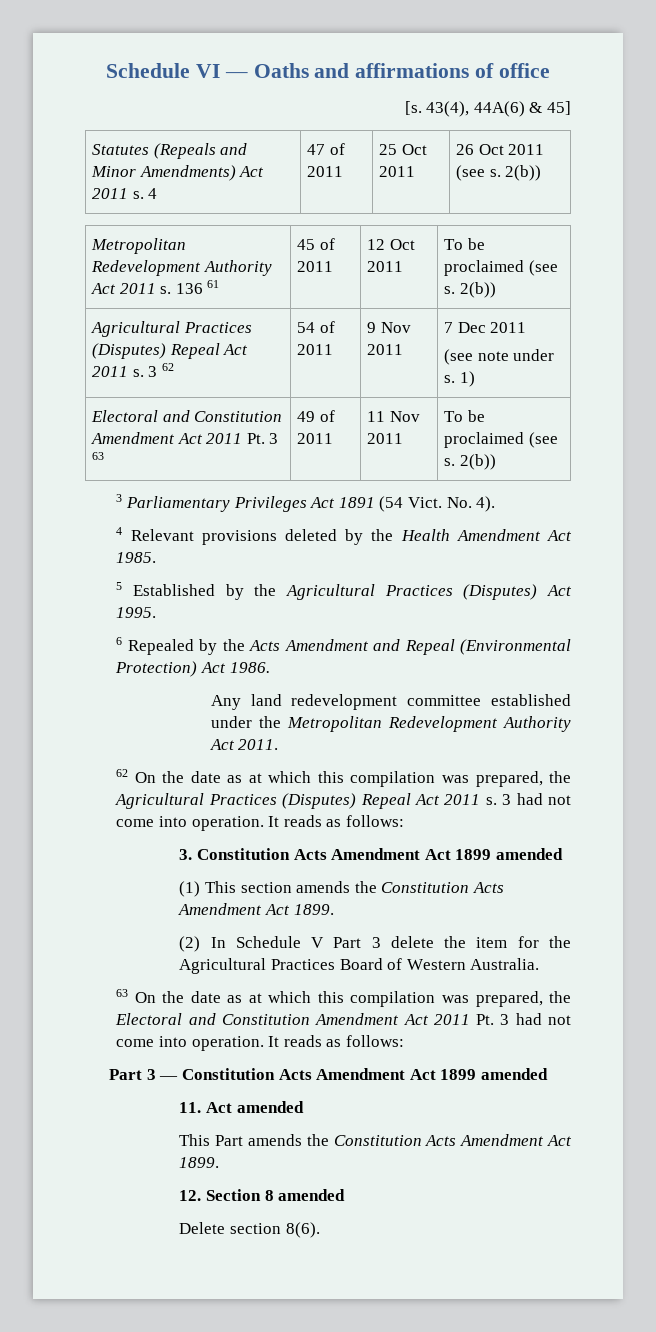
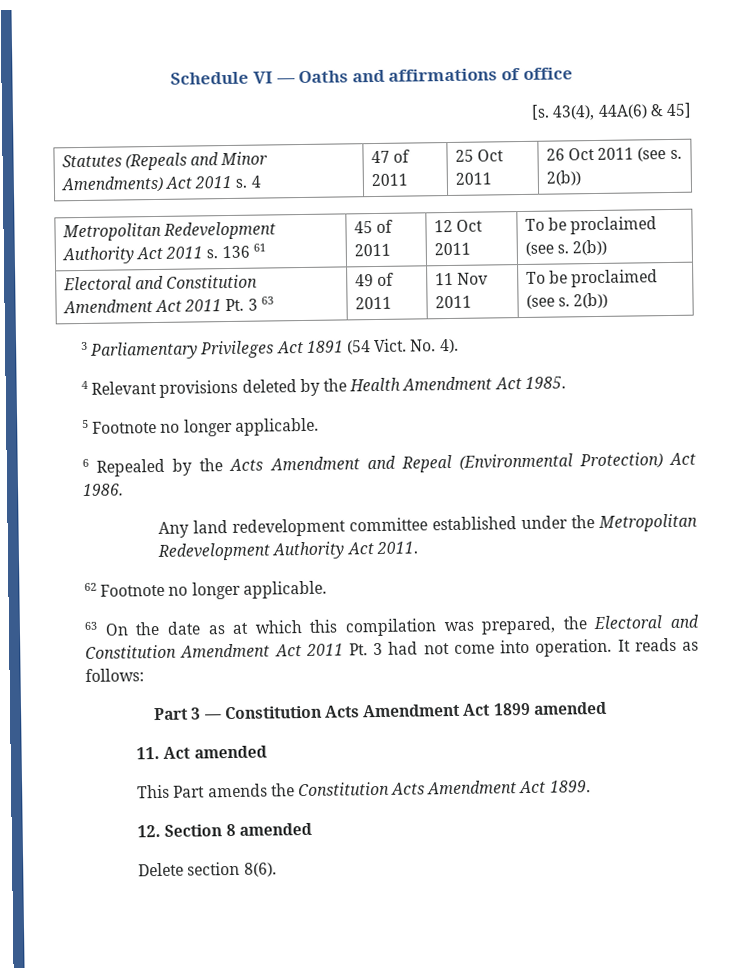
- Agricultural Practices (Disputes) Repeal Act 2011 s. 3 62 | 54 of 2011 | 9 Nov 2011 | 7 Dec 2011
- (see note under s. 1)
- 5 Established by the Agricultural Practices (Disputes) Act 1995.
+ 5 Footnote no longer applicable.
- 62 On the date as at which this compilation was prepared, the Agricultural Practices (Disputes) Repeal Act 2011 s. 3 had not come into operation. It reads as follows:
- 3. Constitution Acts Amendment Act 1899 amended
- (1) This section amends the Constitution Acts Amendment Act 1899.
- (2) In Schedule V Part 3 delete the item for the Agricultural Practices Board of Western Australia.
+ 62 Footnote no longer applicable.

